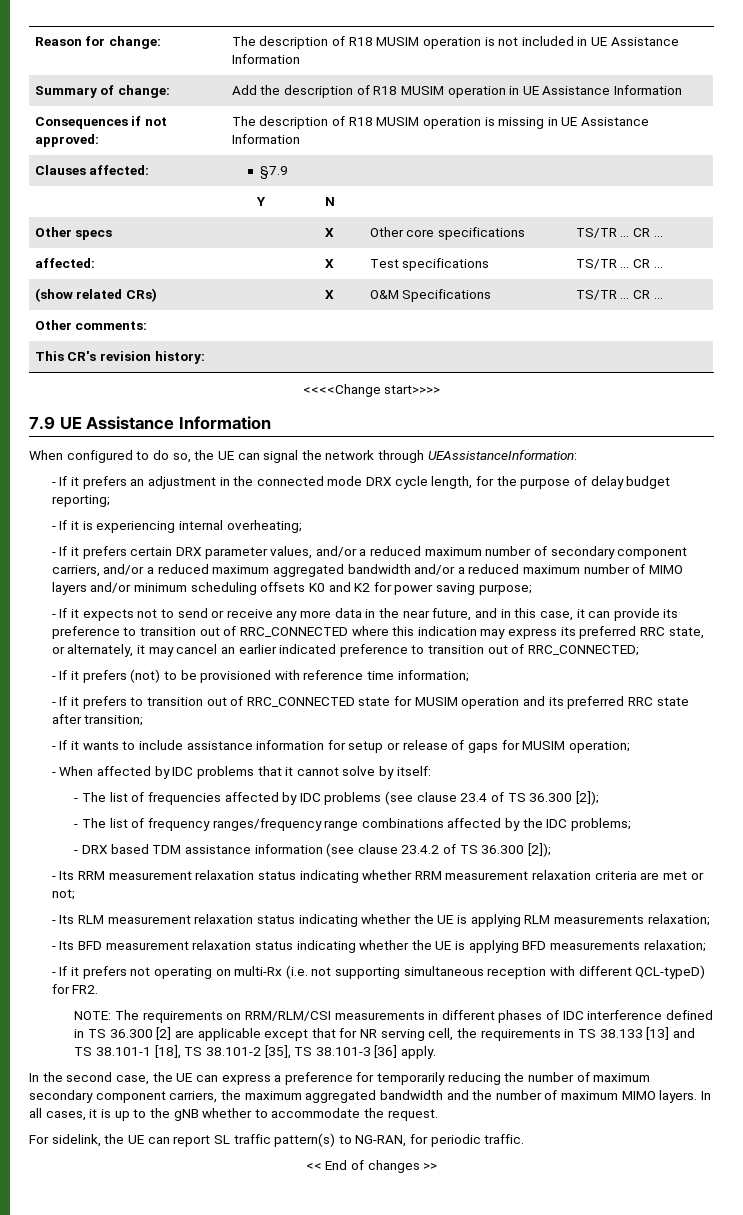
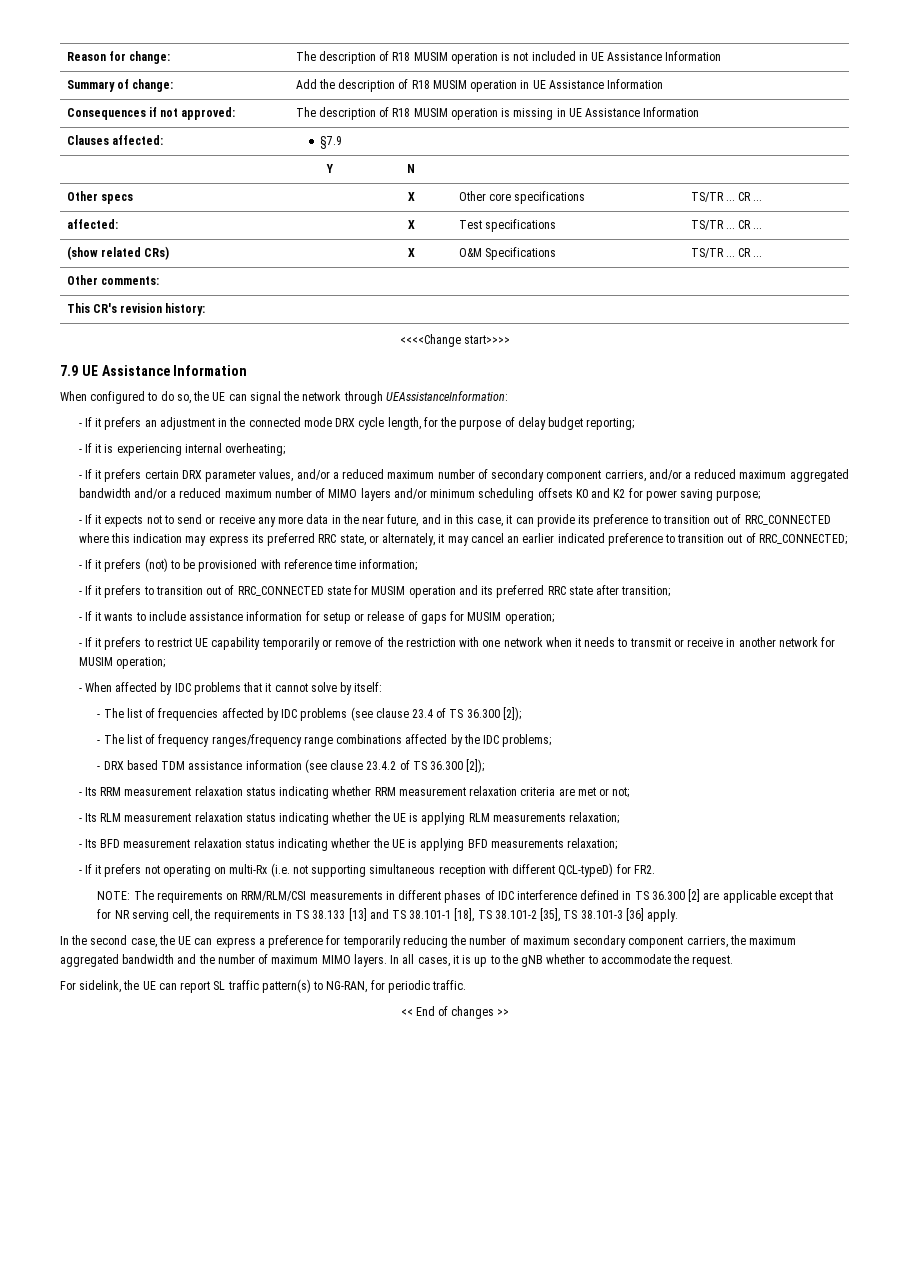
+ - If it prefers to restrict UE capability temporarily or remove of the restriction with one network when it needs to transmit or receive in another network for MUSIM operation;

